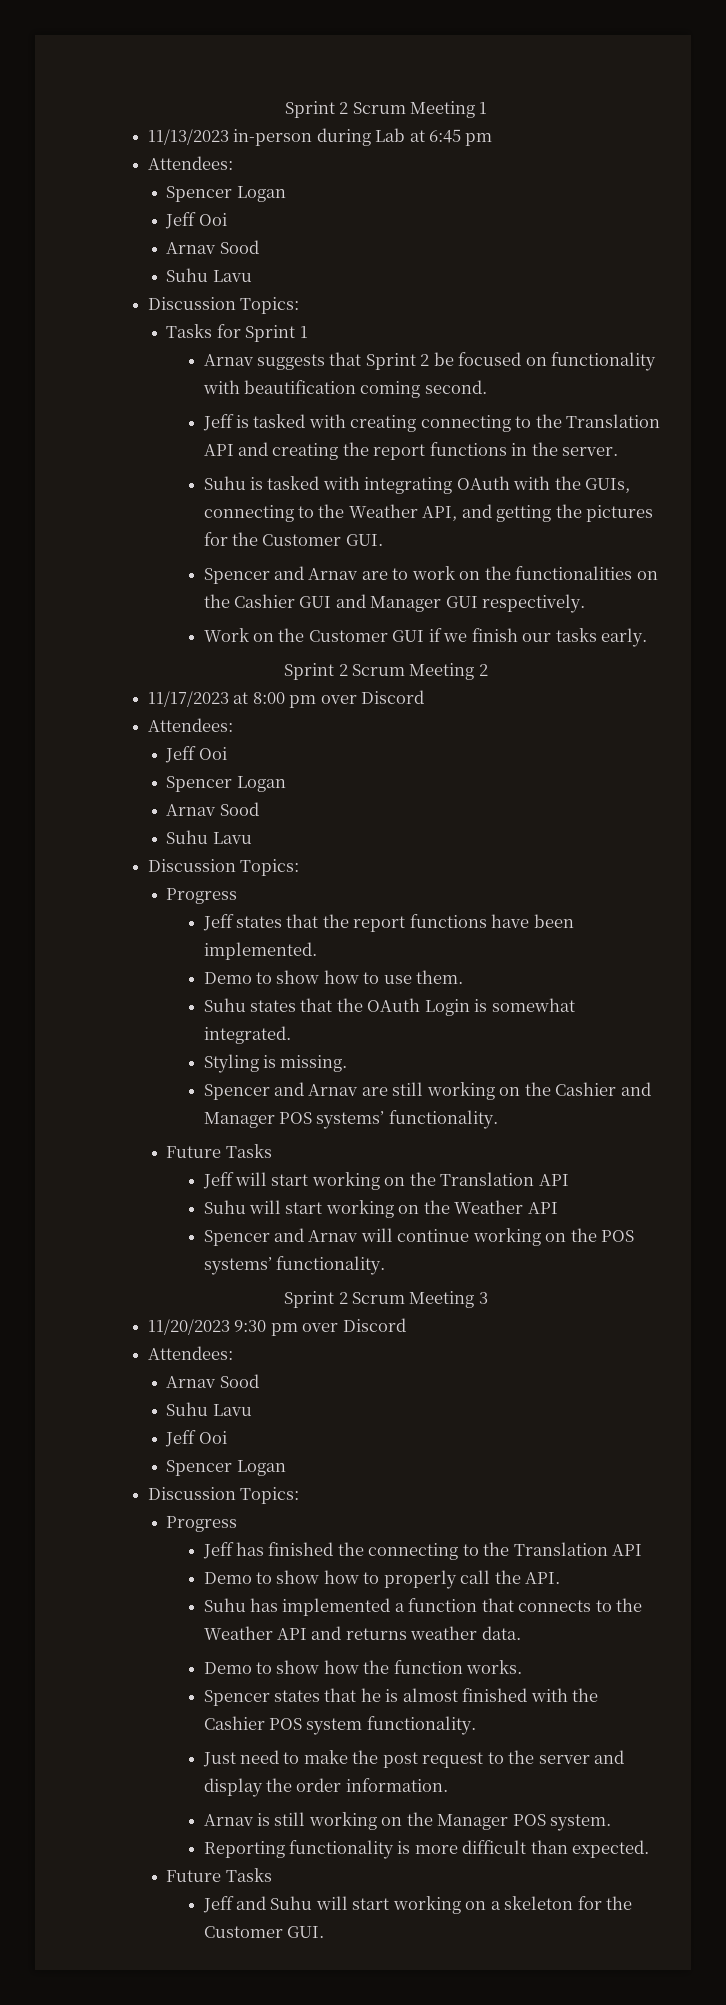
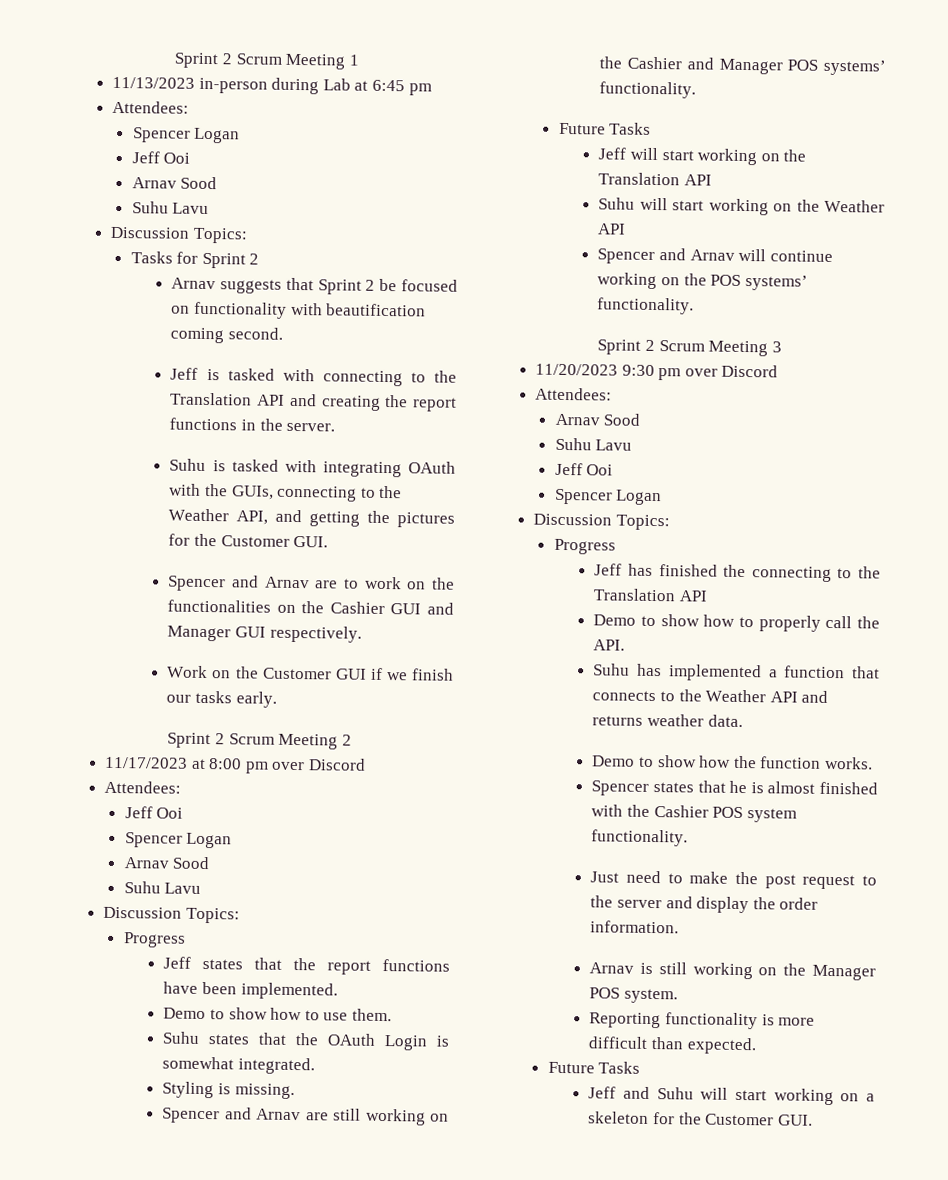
- Tasks for Sprint 1
+ Tasks for Sprint 2
- Jeff is tasked with creating connecting to the Translation API and creating the report functions in the server.
+ Jeff is tasked with connecting to the Translation API and creating the report functions in the server.

